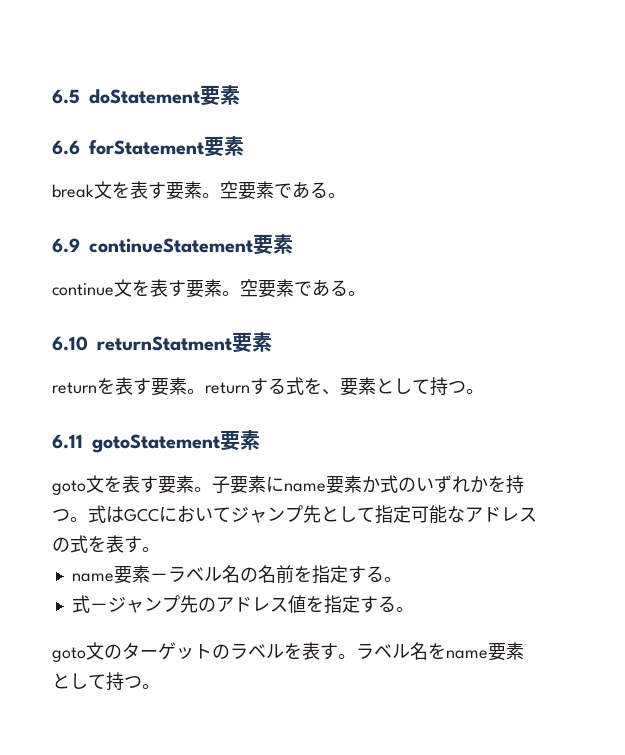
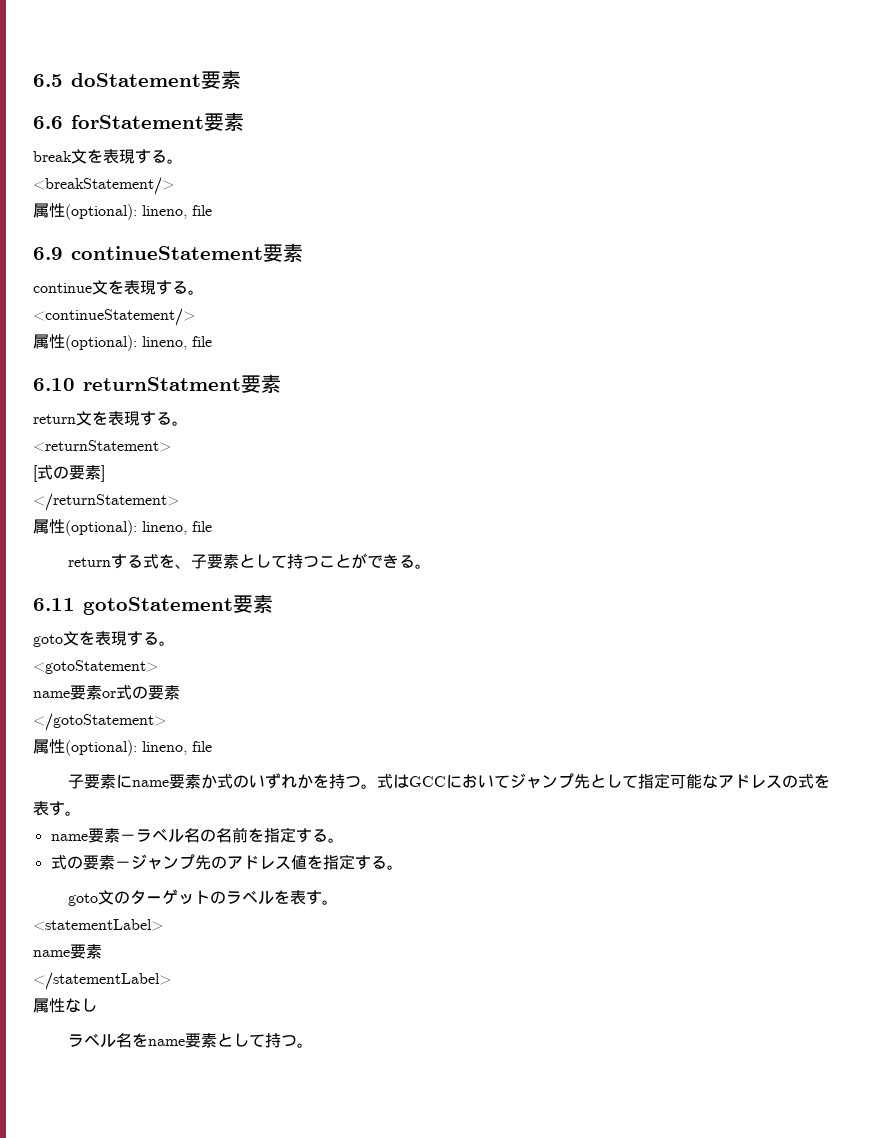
- break文を表す要素。空要素である。
+ break文を表現する。
+ <breakStatement/>
+ 属性(optional): lineno, file
- continue文を表す要素。空要素である。
+ continue文を表現する。
+ <continueStatement/>
+ 属性(optional): lineno, file
  6.10 returnStatment要素
- returnを表す要素。returnする式を、要素として持つ。
+ return文を表現する。
+ <returnStatement>
+ [式の要素]
+ </returnStatement>
+ 属性(optional): lineno, file
+ returnする式を、子要素として持つことができる。
- goto文を表す要素。子要素にname要素か式のいずれかを持つ。
+ goto文を表現する。
+ <gotoStatement>
+ name要素or式の要素
+ </gotoStatement>
+ 属性(optional): lineno, file
+ 子要素にname要素か式のいずれかを持つ。
- 式－ジャンプ先のアドレス値を指定する。
+ 式の要素－ジャンプ先のアドレス値を指定する。
- goto文のターゲットのラベルを表す。ラベル名をname要素として持つ。
+ goto文のターゲットのラベルを表す。
+ <statementLabel>
+ name要素
+ </statementLabel>
+ 属性なし
+ ラベル名をname要素として持つ。

